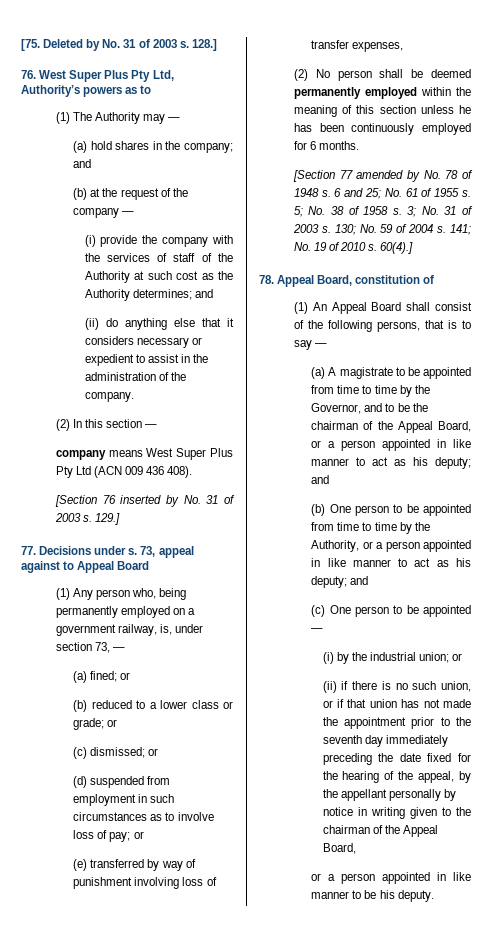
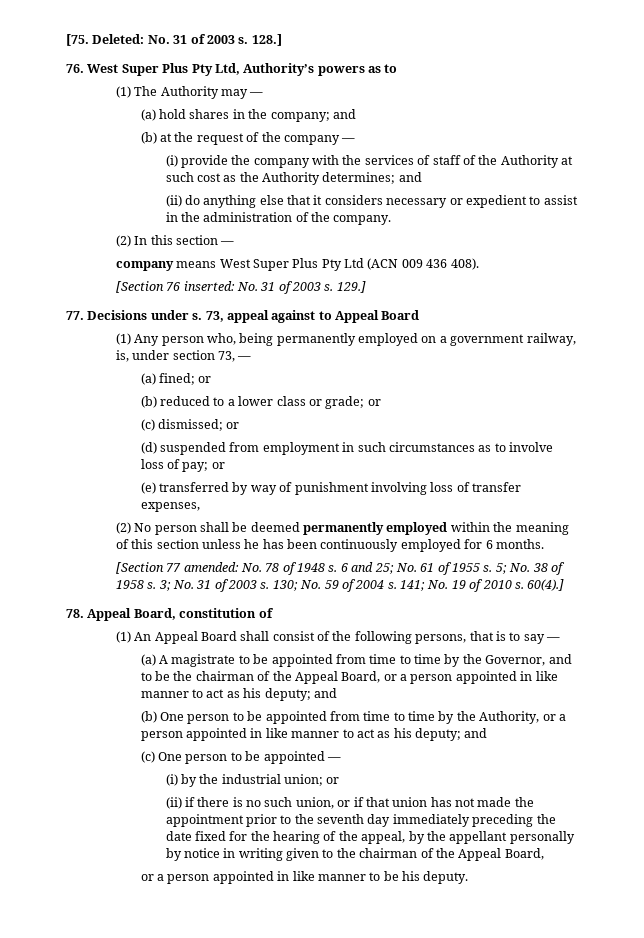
- [75. Deleted by No. 31 of 2003 s.
+ [75. Deleted: No. 31 of 2003 s.
- [Section 76 inserted by No. 31 of 2003 s.
+ [Section 76 inserted: No. 31 of 2003 s.
- [Section 77 amended by No. 78 of 1948 s.
+ [Section 77 amended: No. 78 of 1948 s.

